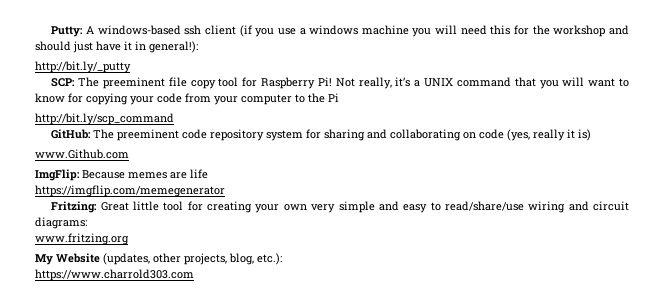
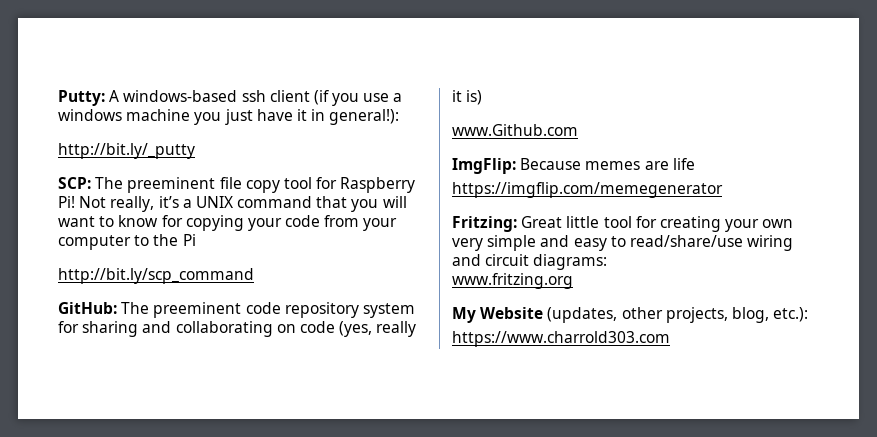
- Putty: A windows-based ssh client (if you use a windows machine you will need this for the workshop and should just have it in general!):
+ Putty: A windows-based ssh client (if you use a windows machine you just have it in general!):

